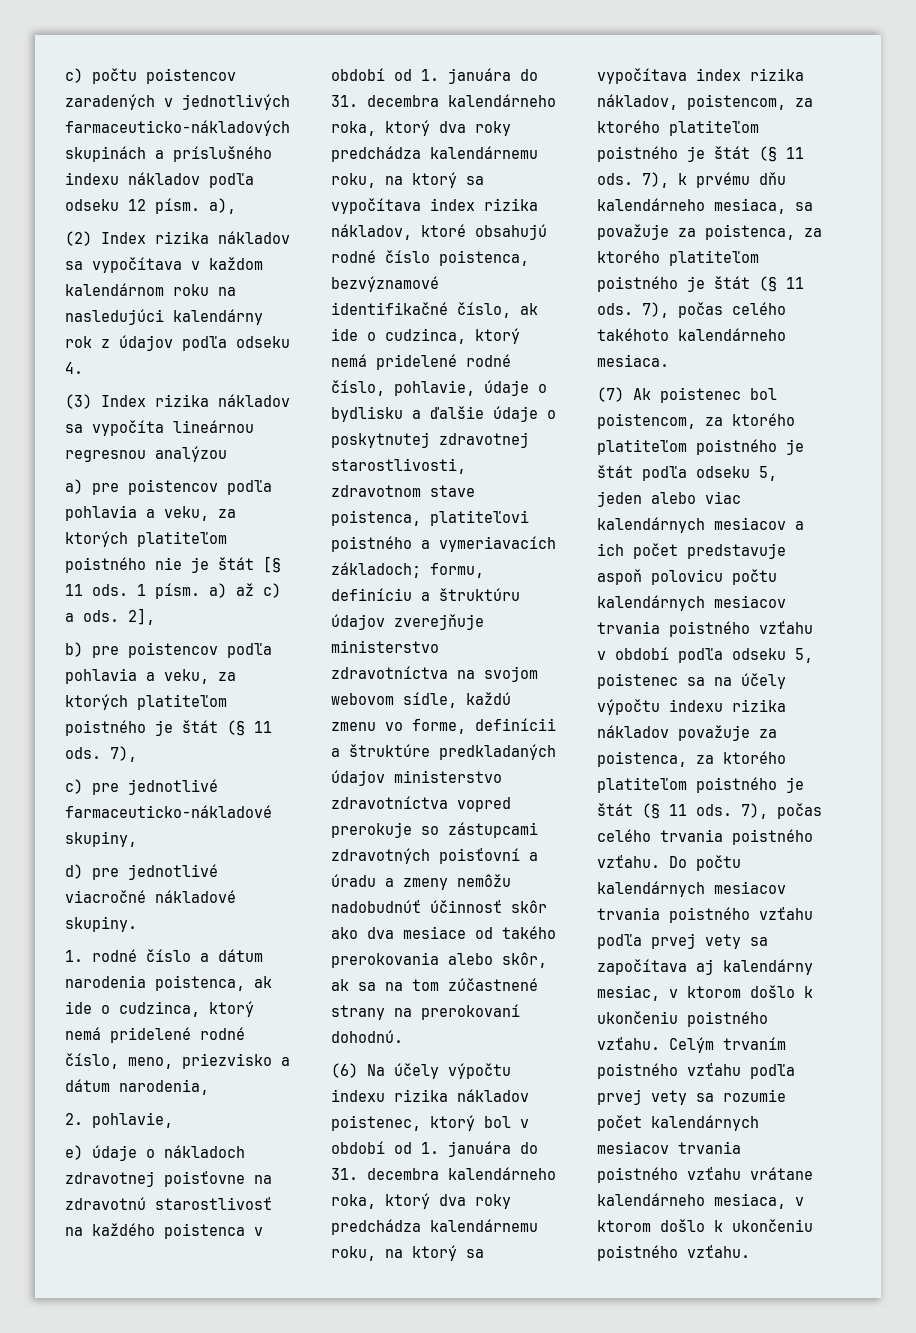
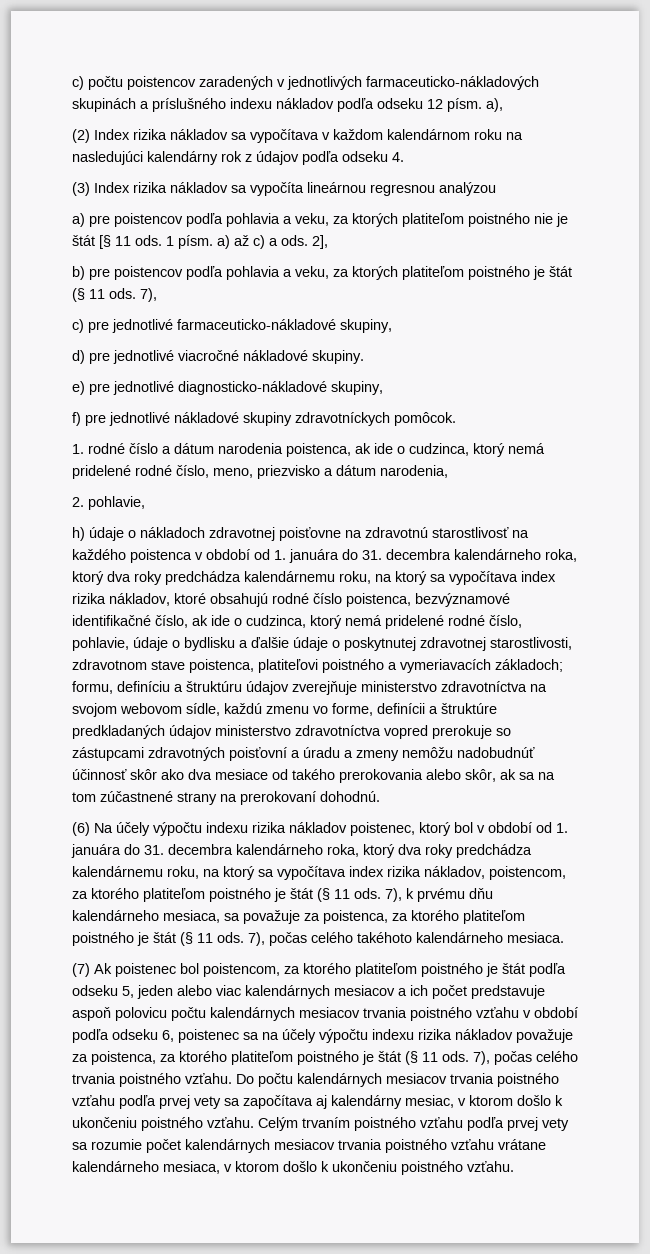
+ e) pre jednotlivé diagnosticko-nákladové skupiny,
+ f) pre jednotlivé nákladové skupiny zdravotníckych pomôcok.
- e) údaje o nákladoch zdravotnej poisťovne na zdravotnú starostlivosť na každého poistenca v období od 1. januára do 31. decembra kalendárneho roka, ktorý dva roky predchádza kalendárnemu roku, na ktorý sa vypočítava index rizika nákladov, ktoré obsahujú rodné číslo poistenca, bezvýznamové identifikačné číslo, ak ide o cudzinca, ktorý nemá pridelené rodné číslo, pohlavie, údaje o bydlisku a ďalšie údaje o poskytnutej zdravotnej starostlivosti, zdravotnom stave poistenca, platiteľovi poistného a vymeriavacích základoch;
+ h) údaje o nákladoch zdravotnej poisťovne na zdravotnú starostlivosť na každého poistenca v období od 1. januára do 31. decembra kalendárneho roka, ktorý dva roky predchádza kalendárnemu roku, na ktorý sa vypočítava index rizika nákladov, ktoré obsahujú rodné číslo poistenca, bezvýznamové identifikačné číslo, ak ide o cudzinca, ktorý nemá pridelené rodné číslo, pohlavie, údaje o bydlisku a ďalšie údaje o poskytnutej zdravotnej starostlivosti, zdravotnom stave poistenca, platiteľovi poistného a vymeriavacích základoch;
- (7) Ak poistenec bol poistencom, za ktorého platiteľom poistného je štát podľa odseku 5, jeden alebo viac kalendárnych mesiacov a ich počet predstavuje aspoň polovicu počtu kalendárnych mesiacov trvania poistného vzťahu v období podľa odseku 5, poistenec sa na účely výpočtu indexu rizika nákladov považuje za poistenca, za ktorého platiteľom poistného je štát (§ 11 ods.
+ (7) Ak poistenec bol poistencom, za ktorého platiteľom poistného je štát podľa odseku 5, jeden alebo viac kalendárnych mesiacov a ich počet predstavuje aspoň polovicu počtu kalendárnych mesiacov trvania poistného vzťahu v období podľa odseku 6, poistenec sa na účely výpočtu indexu rizika nákladov považuje za poistenca, za ktorého platiteľom poistného je štát (§ 11 ods.

